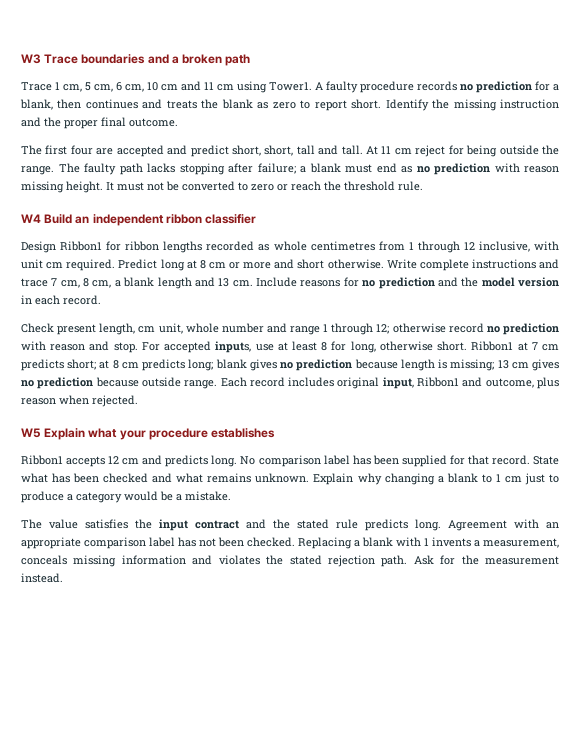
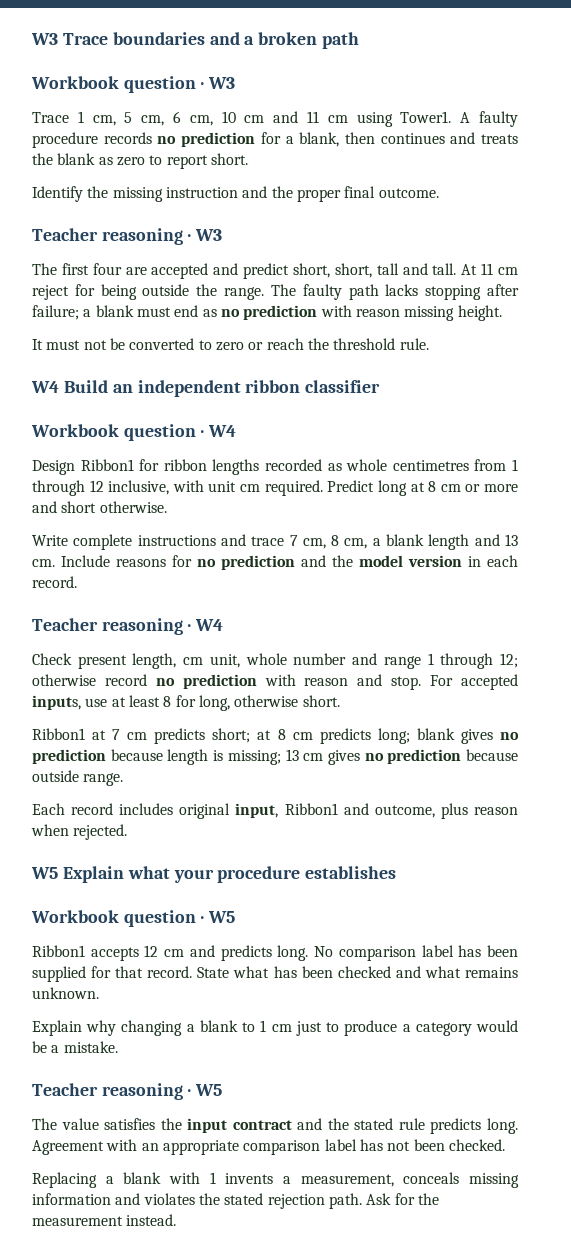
+ Workbook question · W3
- A faulty procedure records no prediction for a blank, then continues and treats the blank as zero to report short. Identify the missing instruction and the proper final outcome.
+ A faulty procedure records no prediction for a blank, then continues and treats the blank as zero to report short.
+ Identify the missing instruction and the proper final outcome.
+ Teacher reasoning · W3
- The faulty path lacks stopping after failure; a blank must end as no prediction with reason missing height. It must not be converted to zero or reach the threshold rule.
+ The faulty path lacks stopping after failure; a blank must end as no prediction with reason missing height.
+ It must not be converted to zero or reach the threshold rule.
+ Workbook question · W4
- Predict long at 8 cm or more and short otherwise. Write complete instructions and trace 7 cm, 8 cm, a blank length and 13 cm.
+ Predict long at 8 cm or more and short otherwise.
+ Write complete instructions and trace 7 cm, 8 cm, a blank length and 13 cm.
+ Teacher reasoning · W4
- For accepted inputs, use at least 8 for long, otherwise short. Ribbon1 at 7 cm predicts short; at 8 cm predicts long; blank gives no prediction because length is missing; 13 cm gives no prediction because outside range. Each record includes original input, Ribbon1 and outcome, plus reason when rejected.
+ For accepted inputs, use at least 8 for long, otherwise short.
+ Ribbon1 at 7 cm predicts short; at 8 cm predicts long; blank gives no prediction because length is missing; 13 cm gives no prediction because outside range.
+ Each record includes original input, Ribbon1 and outcome, plus reason when rejected.
+ Workbook question · W5
- State what has been checked and what remains unknown. Explain why changing a blank to 1 cm just to produce a category would be a mistake.
+ State what has been checked and what remains unknown.
+ Explain why changing a blank to 1 cm just to produce a category would be a mistake.
+ Teacher reasoning · W5
- Agreement with an appropriate comparison label has not been checked. Replacing a blank with 1 invents a measurement, conceals missing information and violates the stated rejection path.
+ Agreement with an appropriate comparison label has not been checked.
+ Replacing a blank with 1 invents a measurement, conceals missing information and violates the stated rejection path.

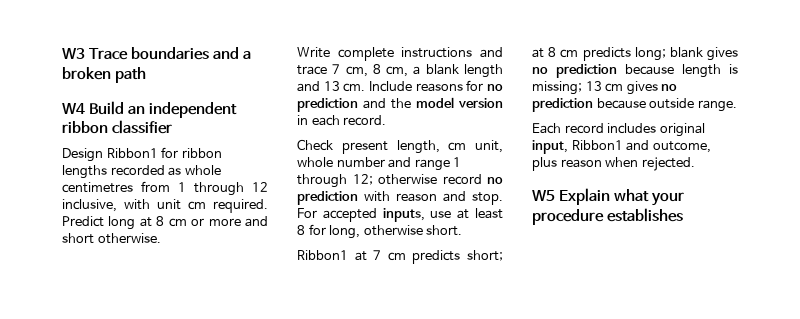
- Workbook question · W3
- Trace 1 cm, 5 cm, 6 cm, 10 cm and 11 cm using Tower1. A faulty procedure records no prediction for a blank, then continues and treats the blank as zero to report short.
- Identify the missing instruction and the proper final outcome.
- Teacher reasoning · W3
- The first four are accepted and predict short, short, tall and tall. At 11 cm reject for being outside the range. The faulty path lacks stopping after failure; a blank must end as no prediction with reason missing height.
- It must not be converted to zero or reach the threshold rule.
- Workbook question · W4
- Teacher reasoning · W4
- Workbook question · W5
- Ribbon1 accepts 12 cm and predicts long. No comparison label has been supplied for that record. State what has been checked and what remains unknown.
- Explain why changing a blank to 1 cm just to produce a category would be a mistake.
- Teacher reasoning · W5
- The value satisfies the input contract and the stated rule predicts long. Agreement with an appropriate comparison label has not been checked.
- Replacing a blank with 1 invents a measurement, conceals missing information and violates the stated rejection path. Ask for the measurement instead.

